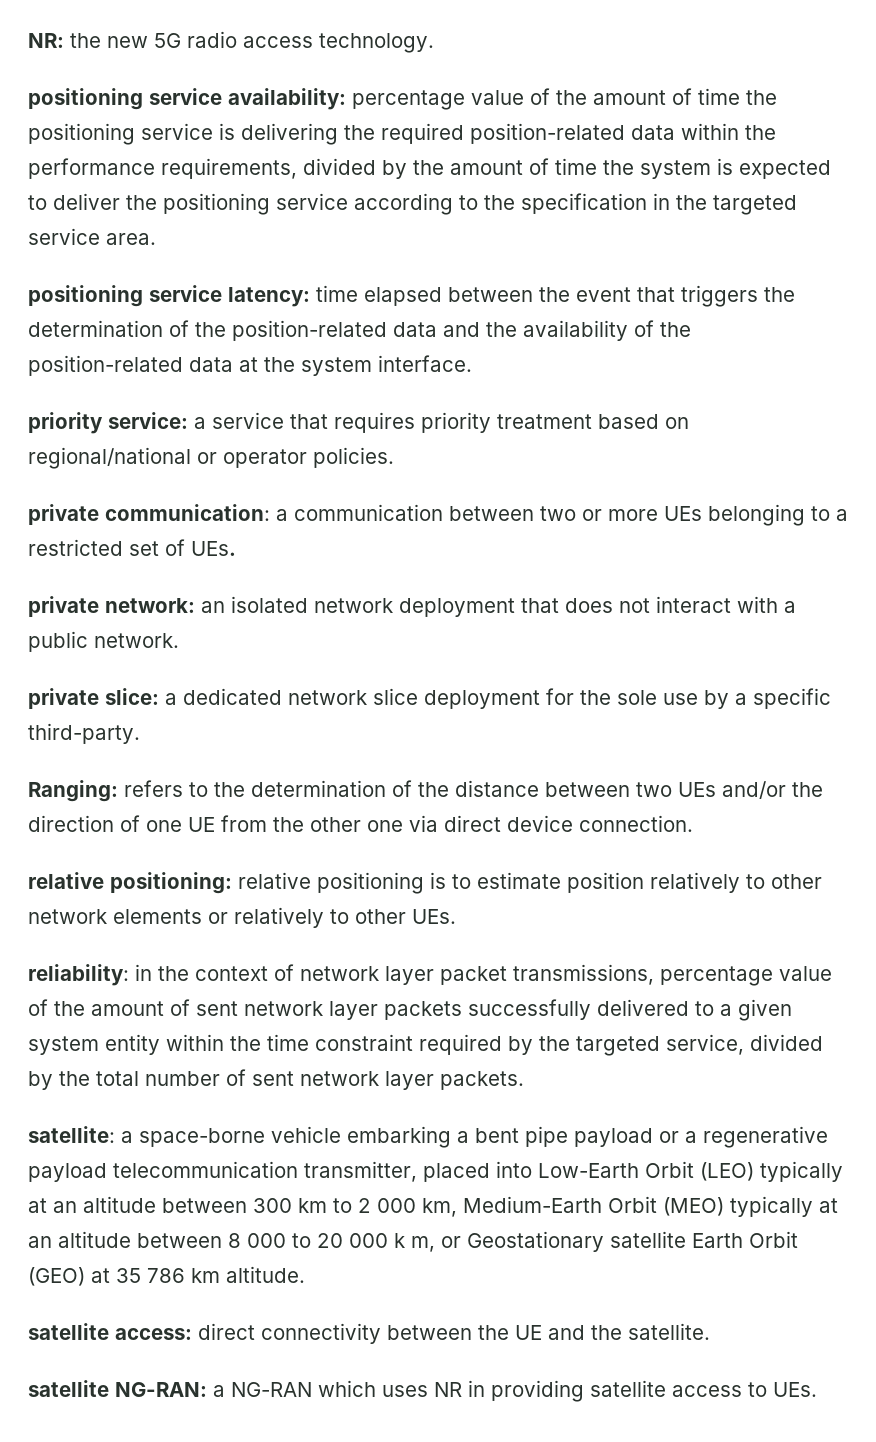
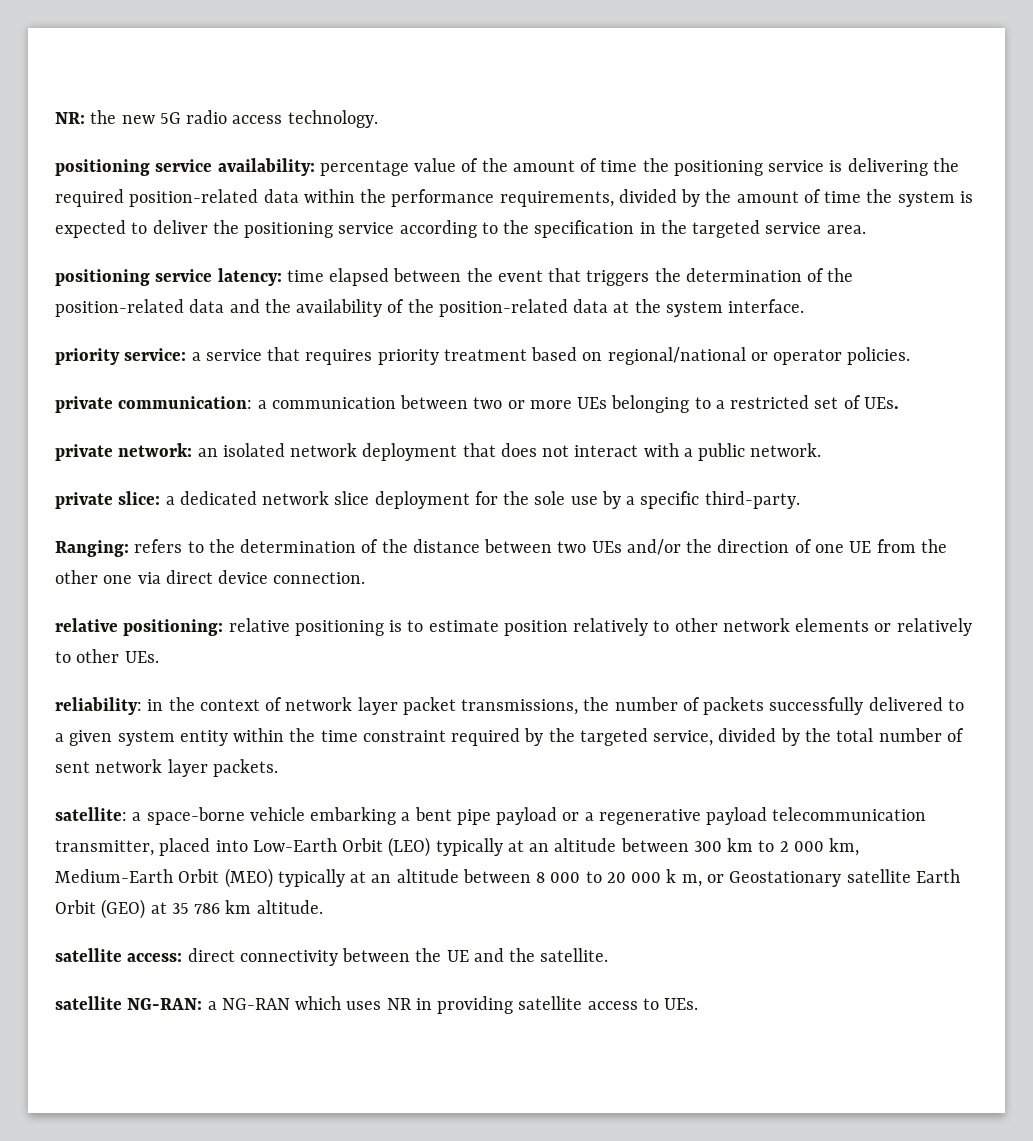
- reliability: in the context of network layer packet transmissions, percentage value of the amount of sent network layer packets successfully delivered to a given system entity within the time constraint required by the targeted service, divided by the total number of sent network layer packets.
+ reliability: in the context of network layer packet transmissions, the number of packets successfully delivered to a given system entity within the time constraint required by the targeted service, divided by the total number of sent network layer packets.

